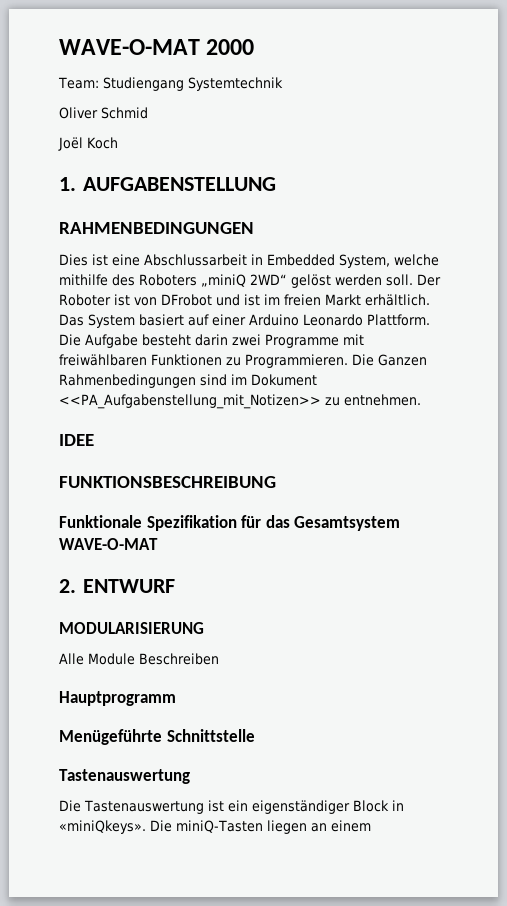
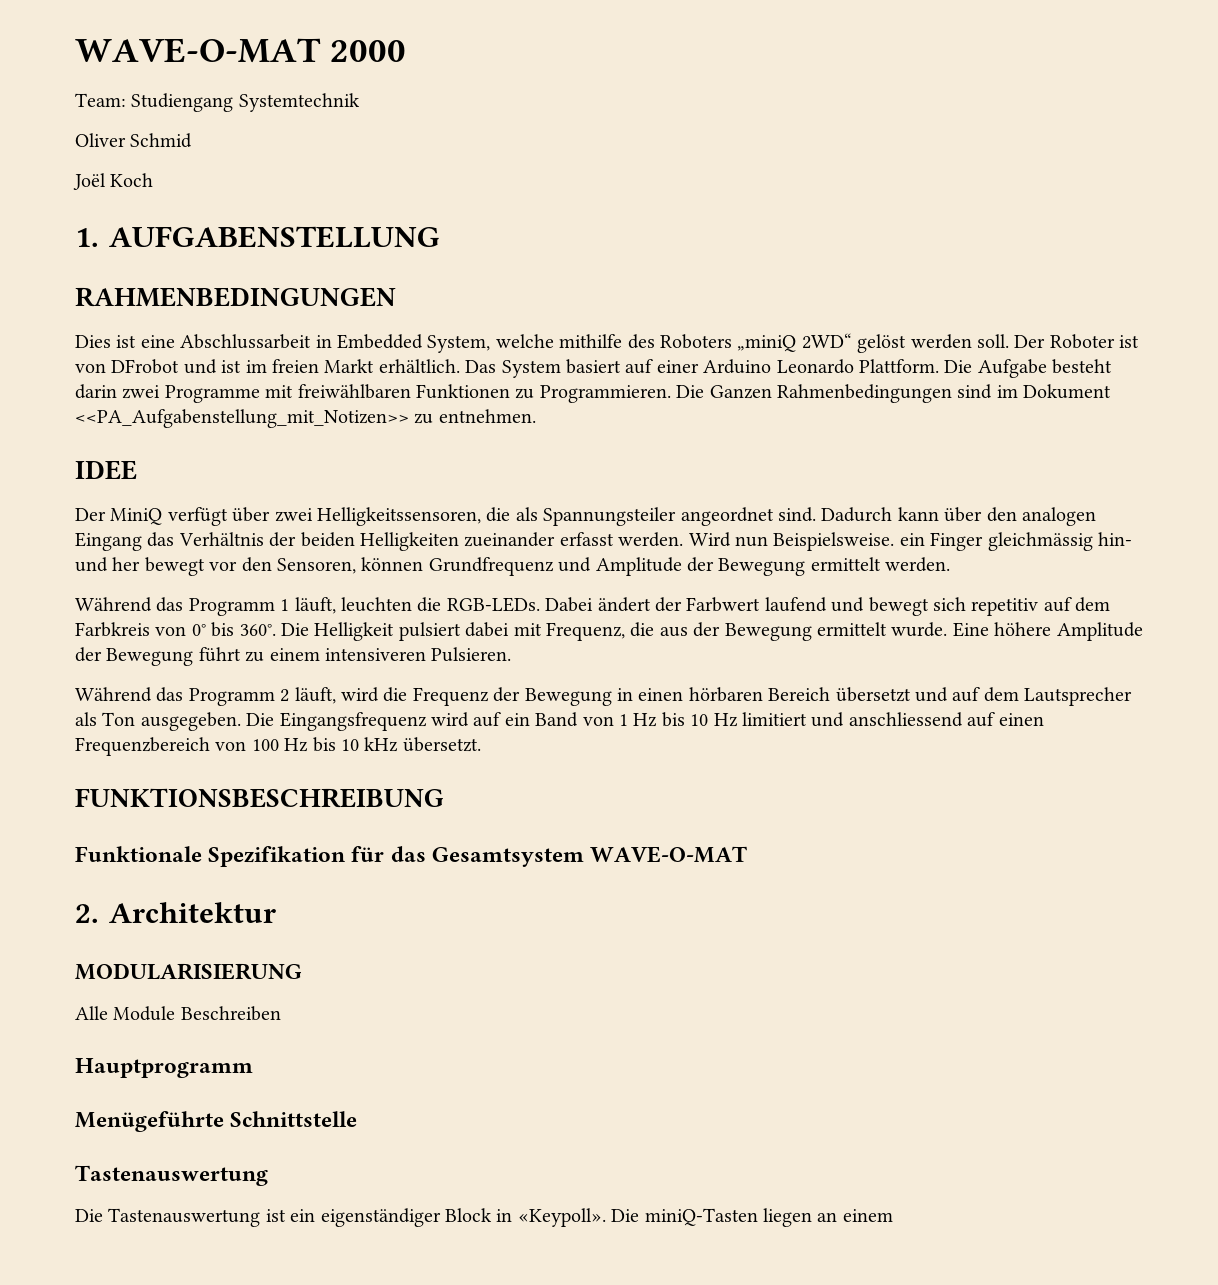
+ Der MiniQ verfügt über zwei Helligkeitssensoren, die als Spannungsteiler angeordnet sind. Dadurch kann über den analogen Eingang das Verhältnis der beiden Helligkeiten zueinander erfasst werden. Wird nun Beispielsweise. ein Finger gleichmässig hin- und her bewegt vor den Sensoren, können Grundfrequenz und Amplitude der Bewegung ermittelt werden.
+ Während das Programm 1 läuft, leuchten die RGB-LEDs. Dabei ändert der Farbwert laufend und bewegt sich repetitiv auf dem Farbkreis von 0° bis 360°. Die Helligkeit pulsiert dabei mit Frequenz, die aus der Bewegung ermittelt wurde. Eine höhere Amplitude der Bewegung führt zu einem intensiveren Pulsieren.
+ Während das Programm 2 läuft, wird die Frequenz der Bewegung in einen hörbaren Bereich übersetzt und auf dem Lautsprecher als Ton ausgegeben. Die Eingangsfrequenz wird auf ein Band von 1 Hz bis 10 Hz limitiert und anschliessend auf einen Frequenzbereich von 100 Hz bis 10 kHz übersetzt.
- 2. ENTWURF
+ 2. Architektur
- Die Tastenauswertung ist ein eigenständiger Block in «miniQkeys».
+ Die Tastenauswertung ist ein eigenständiger Block in «Keypoll».

